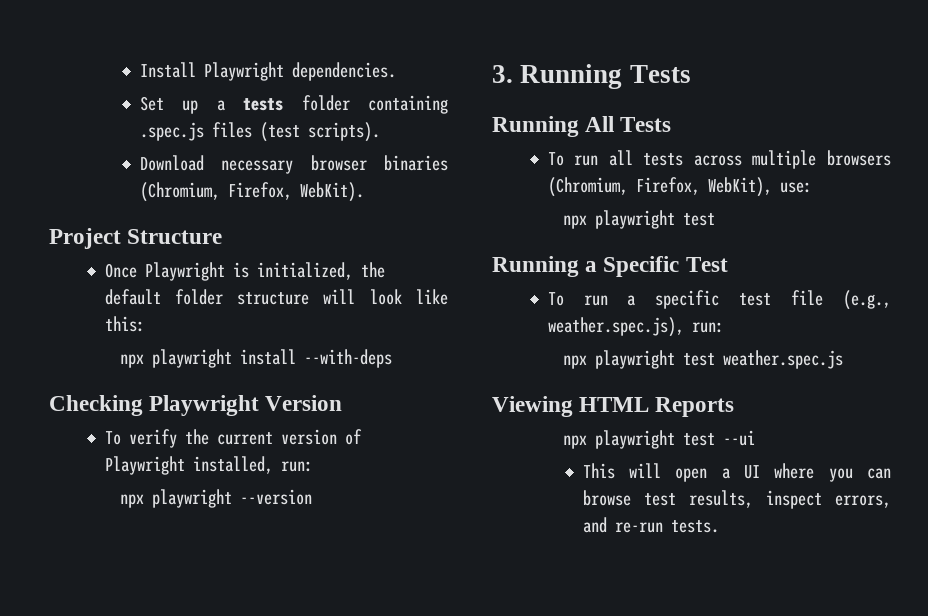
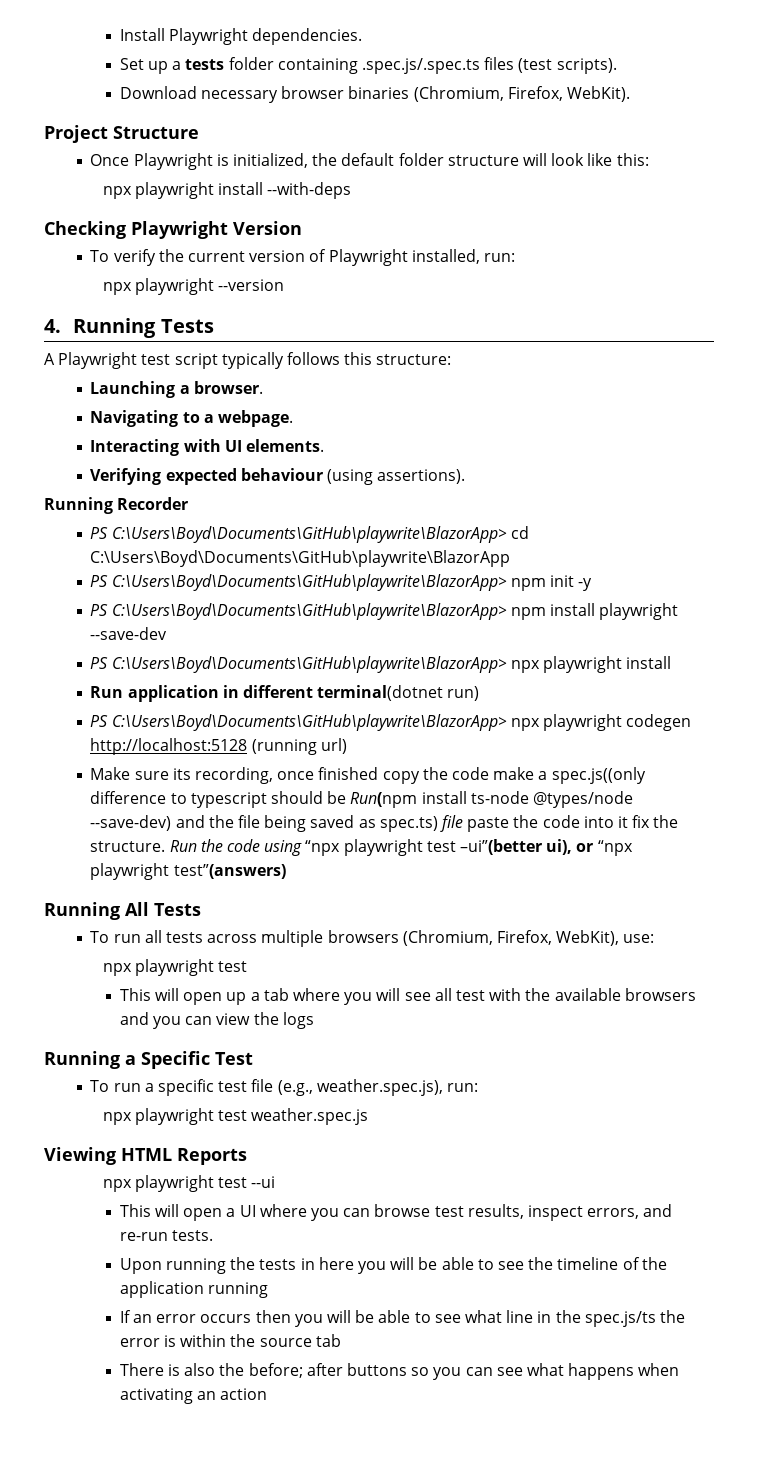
- Set up a tests folder containing .spec.js files (test scripts).
+ Set up a tests folder containing .spec.js/.spec.ts files (test scripts).
- 3. Running Tests
+ 4. Running Tests
+ A Playwright test script typically follows this structure:
+ Launching a browser.
+ Navigating to a webpage.
+ Interacting with UI elements.
+ Verifying expected behaviour (using assertions).
+ Running Recorder
+ PS C:\Users\Boyd\Documents\GitHub\playwrite\BlazorApp> cd C:\Users\Boyd\Documents\GitHub\playwrite\BlazorApp
+ PS C:\Users\Boyd\Documents\GitHub\playwrite\BlazorApp> npm init -y
+ PS C:\Users\Boyd\Documents\GitHub\playwrite\BlazorApp> npm install playwright --save-dev
+ PS C:\Users\Boyd\Documents\GitHub\playwrite\BlazorApp> npx playwright install
+ Run application in different terminal(dotnet run)
+ PS C:\Users\Boyd\Documents\GitHub\playwrite\BlazorApp> npx playwright codegen http://localhost:5128 (running url)
+ Make sure its recording, once finished copy the code make a spec.js((only difference to typescript should be Run(npm install ts-node @types/node --save-dev) and the file being saved as spec.ts) file paste the code into it fix the structure. Run the code using “npx playwright test –ui”(better ui), or “npx playwright test”(answers)
+ This will open up a tab where you will see all test with the available browsers and you can view the logs
+ Upon running the tests in here you will be able to see the timeline of the application running
+ If an error occurs then you will be able to see what line in the spec.js/ts the error is within the source tab
+ There is also the before; after buttons so you can see what happens when activating an action

